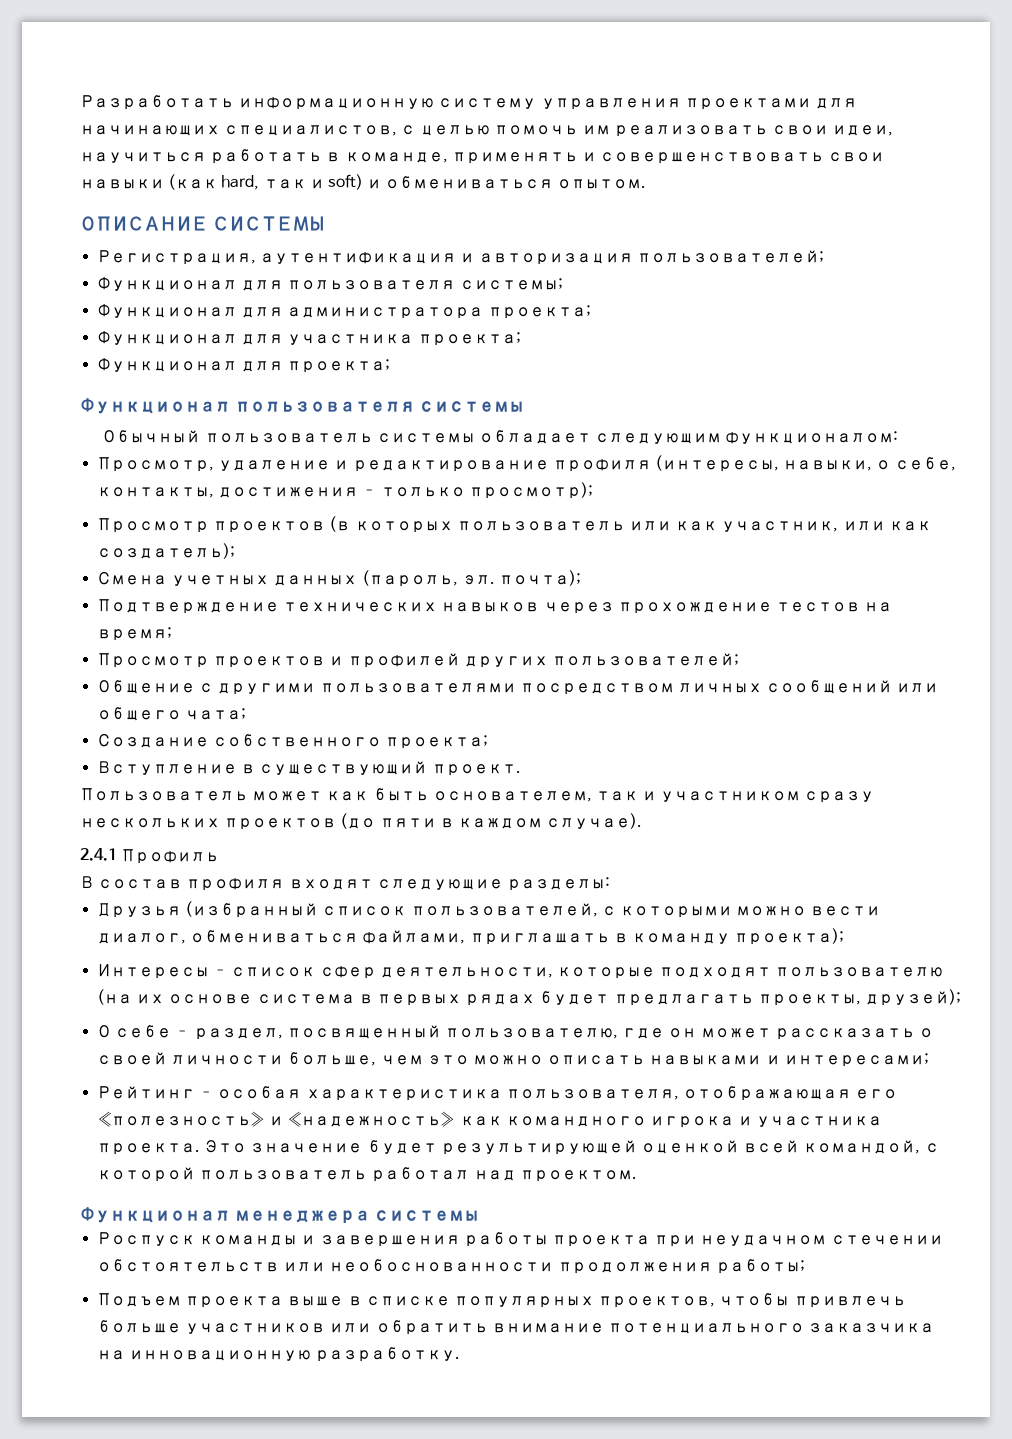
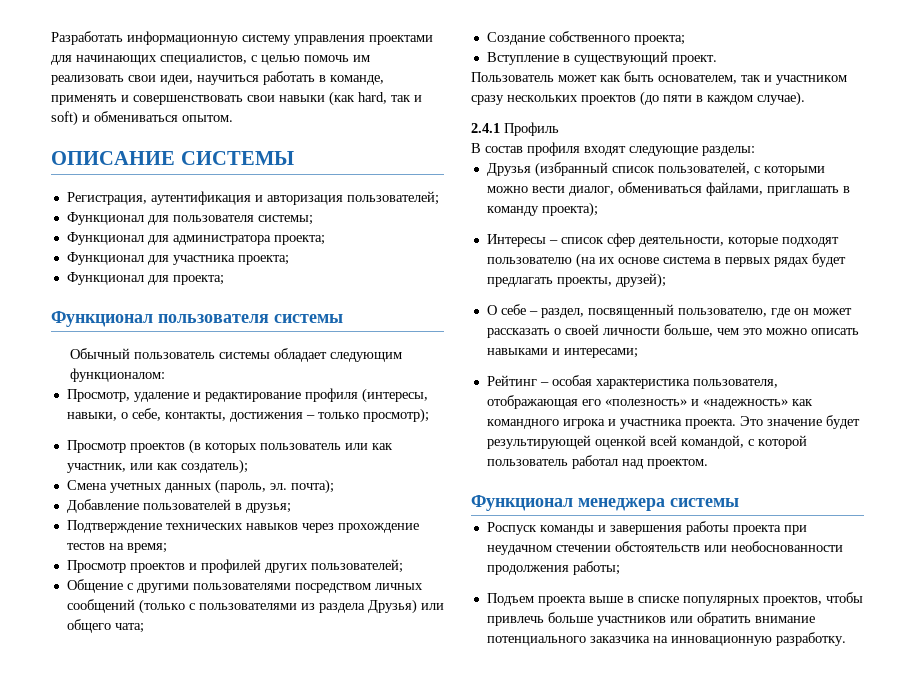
+ Добавление пользователей в друзья;
- Общение с другими пользователями посредством личных сообщений или общего чата;
+ Общение с другими пользователями посредством личных сообщений (только с пользователями из раздела Друзья) или общего чата;

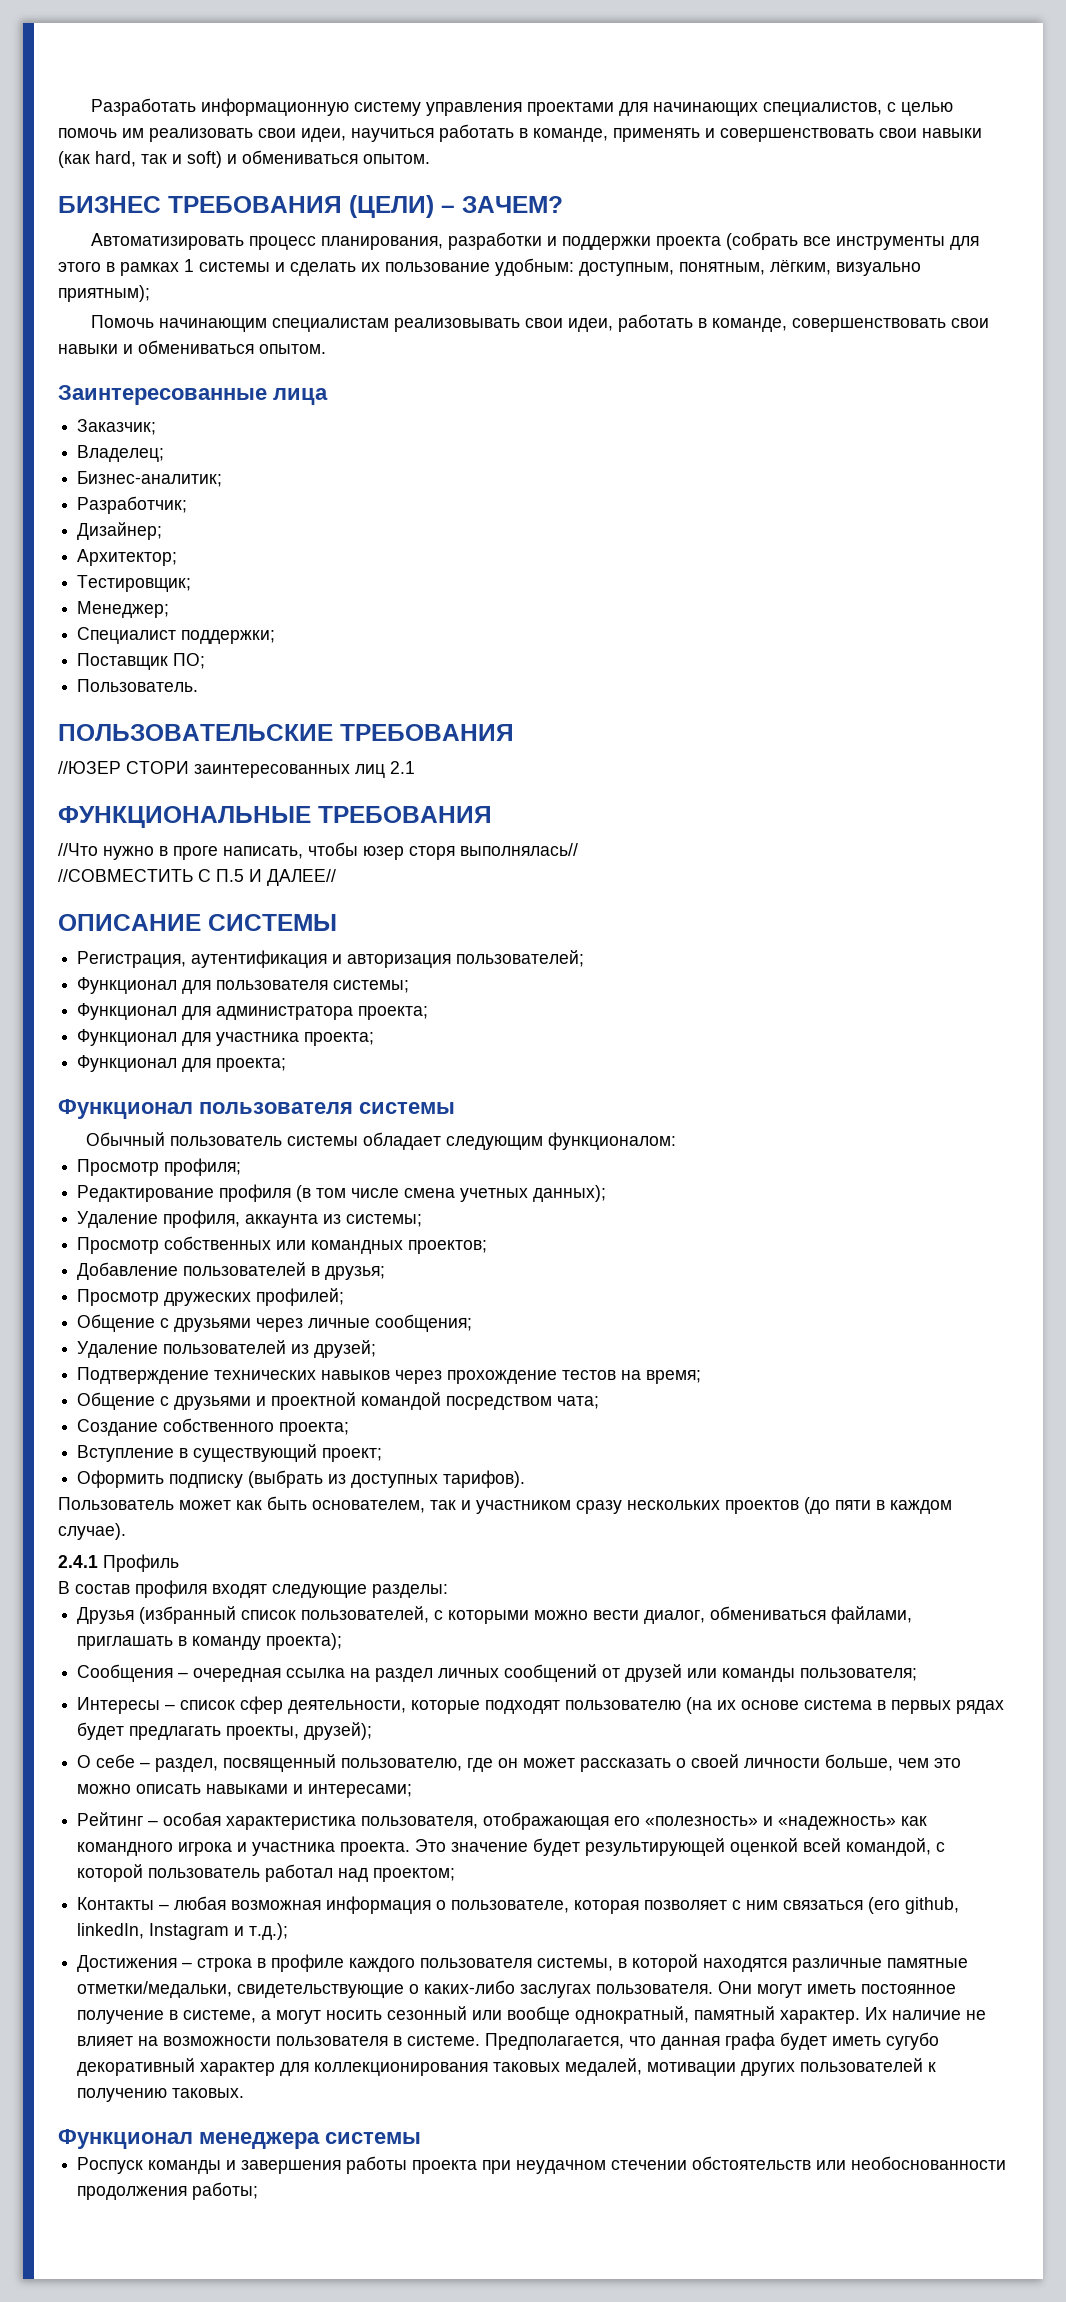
+ БИЗНЕС ТРЕБОВАНИЯ (ЦЕЛИ) – ЗАЧЕМ?
+ Автоматизировать процесс планирования, разработки и поддержки проекта (собрать все инструменты для этого в рамках 1 системы и сделать их пользование удобным: доступным, понятным, лёгким, визуально приятным);
+ Помочь начинающим специалистам реализовывать свои идеи, работать в команде, совершенствовать свои навыки и обмениваться опытом.
+ Заинтересованные лица
+ Заказчик;
+ Владелец;
+ Бизнес-аналитик;
+ Разработчик;
+ Дизайнер;
+ Архитектор;
+ Тестировщик;
+ Менеджер;
+ Специалист поддержки;
+ Поставщик ПО;
+ Пользователь.
+ ПОЛЬЗОВАТЕЛЬСКИЕ ТРЕБОВАНИЯ
+ //ЮЗЕР СТОРИ заинтересованных лиц 2.1
+ ФУНКЦИОНАЛЬНЫЕ ТРЕБОВАНИЯ
+ //Что нужно в проге написать, чтобы юзер сторя выполнялась//
+ //СОВМЕСТИТЬ С П.5 И ДАЛЕЕ//
- Просмотр, удаление и редактирование профиля (интересы, навыки, о себе, контакты, достижения – только просмотр);
- Просмотр проектов (в которых пользователь или как участник, или как создатель);
- Смена учетных данных (пароль, эл. почта);
+ Просмотр профиля;
+ Редактирование профиля (в том числе смена учетных данных);
+ Удаление профиля, аккаунта из системы;
+ Просмотр собственных или командных проектов;
  Добавление пользователей в друзья;
+ Просмотр дружеских профилей;
+ Общение с друзьями через личные сообщения;
+ Удаление пользователей из друзей;
- Просмотр проектов и профилей других пользователей;
- Общение с другими пользователями посредством личных сообщений (только с пользователями из раздела Друзья) или общего чата;
+ Общение с друзьями и проектной командой посредством чата;
- Вступление в существующий проект.
+ Вступление в существующий проект;
+ Оформить подписку (выбрать из доступных тарифов).
+ Сообщения – очередная ссылка на раздел личных сообщений от друзей или команды пользователя;
- Это значение будет результирующей оценкой всей командой, с которой пользователь работал над проектом.
+ Это значение будет результирующей оценкой всей командой, с которой пользователь работал над проектом;
+ Контакты – любая возможная информация о пользователе, которая позволяет с ним связаться (его github, linkedIn, Instagram и т.д.);
+ Достижения – строка в профиле каждого пользователя системы, в которой находятся различные памятные отметки/медальки, свидетельствующие о каких-либо заслугах пользователя. Они могут иметь постоянное получение в системе, а могут носить сезонный или вообще однократный, памятный характер. Их наличие не влияет на возможности пользователя в системе. Предполагается, что данная графа будет иметь сугубо декоративный характер для коллекционирования таковых медалей, мотивации других пользователей к получению таковых.
- Подъем проекта выше в списке популярных проектов, чтобы привлечь больше участников или обратить внимание потенциального заказчика на инновационную разработку.

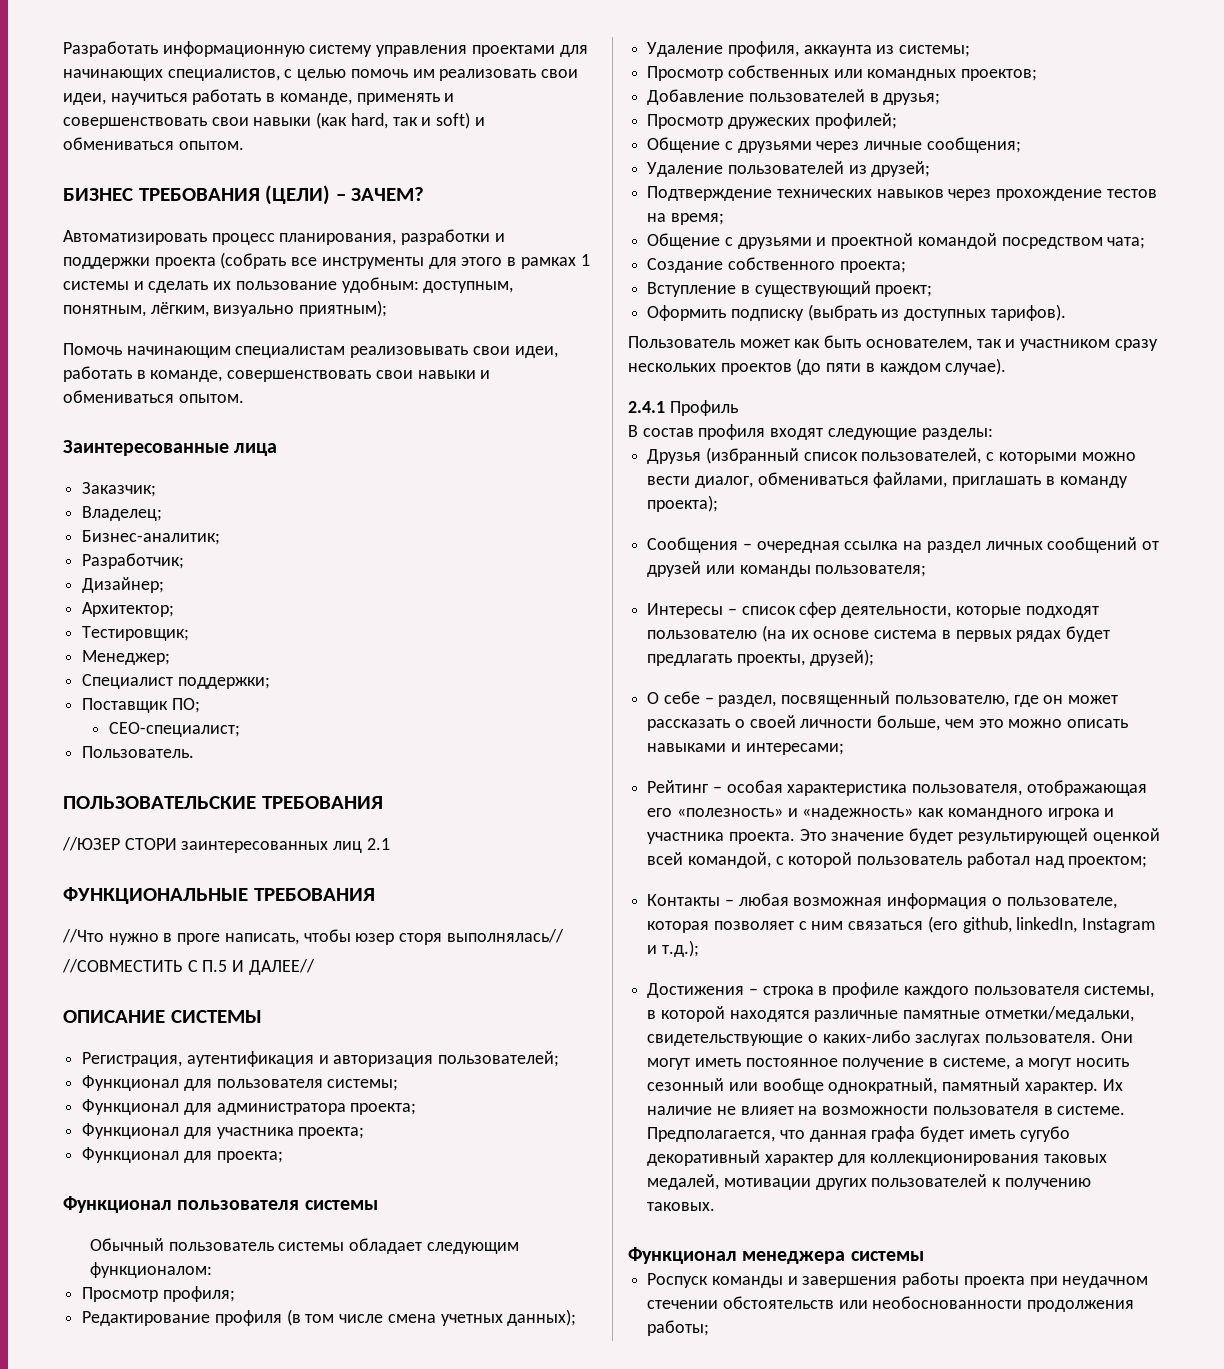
+ СЕО-специалист;

